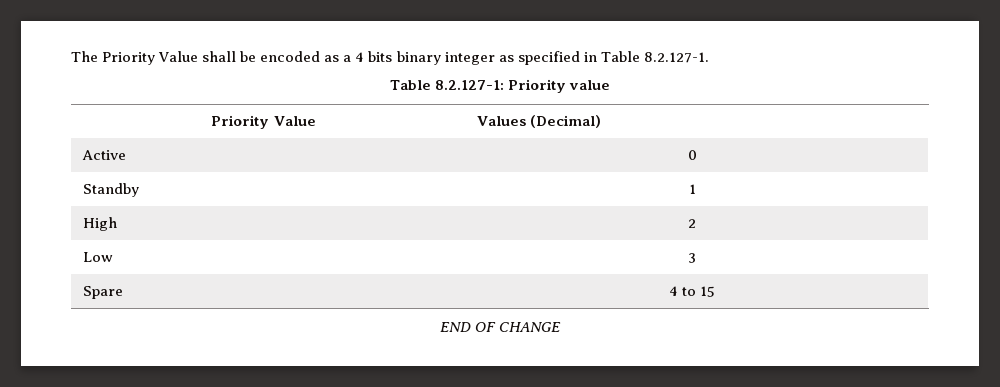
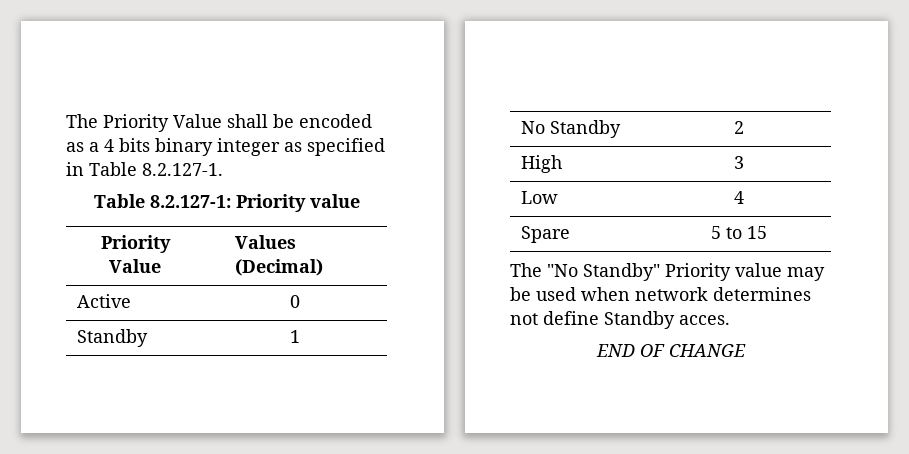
- High | 2
+ No Standby | 2
- Low | 3
+ High | 3
+ Low | 4
- Spare | 4 to 15
+ Spare | 5 to 15
+ The "No Standby" Priority value may be used when network determines not define Standby acces.

